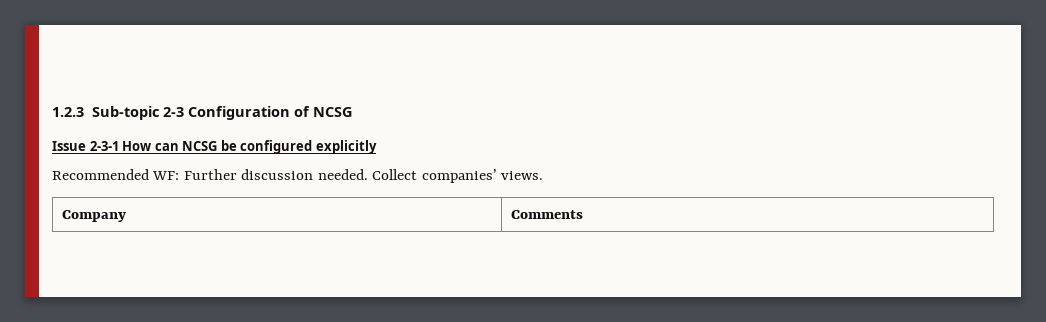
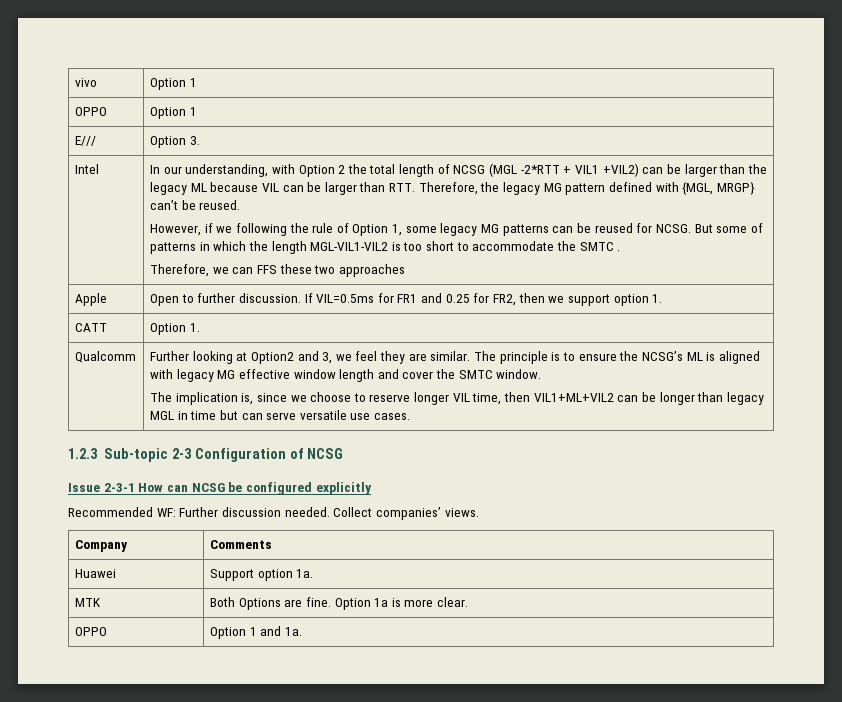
+ vivo | Option 1
+ OPPO | Option 1
+ E/// | Option 3.
+ Intel | In our understanding, with Option 2 the total length of NCSG (MGL -2*RTT + VIL1 +VIL2) can be larger than the legacy ML because VIL can be larger than RTT. Therefore, the legacy MG pattern defined with {MGL, MRGP} can’t be reused.
+ However, if we following the rule of Option 1, some legacy MG patterns can be reused for NCSG. But some of patterns in which the length MGL-VIL1-VIL2 is too short to accommodate the SMTC .
+ Therefore, we can FFS these two approaches
+ Apple | Open to further discussion. If VIL=0.5ms for FR1 and 0.25 for FR2, then we support option 1.
+ CATT | Option 1.
+ Qualcomm | Further looking at Option2 and 3, we feel they are similar. The principle is to ensure the NCSG’s ML is aligned with legacy MG effective window length and cover the SMTC window.
+ The implication is, since we choose to reserve longer VIL time, then VIL1+ML+VIL2 can be longer than legacy MGL in time but can serve versatile use cases.
+ Huawei | Support option 1a.
+ MTK | Both Options are fine. Option 1a is more clear.
+ OPPO | Option 1 and 1a.

